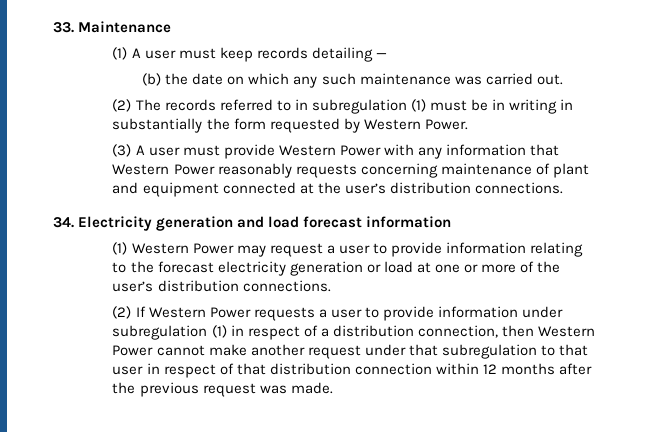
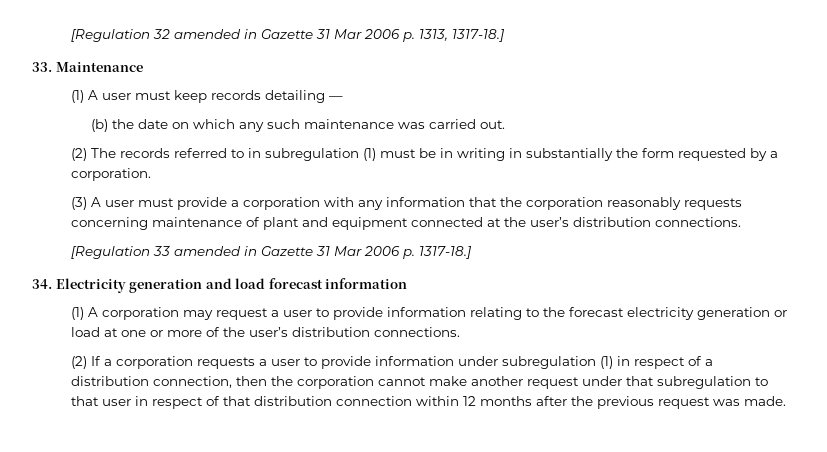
+ [Regulation 32 amended in Gazette 31 Mar 2006 p. 1313, 1317-18.]
- (2) The records referred to in subregulation (1) must be in writing in substantially the form requested by Western Power.
+ (2) The records referred to in subregulation (1) must be in writing in substantially the form requested by a corporation.
- (3) A user must provide Western Power with any information that Western Power reasonably requests concerning maintenance of plant and equipment connected at the user’s distribution connections.
+ (3) A user must provide a corporation with any information that the corporation reasonably requests concerning maintenance of plant and equipment connected at the user’s distribution connections.
+ [Regulation 33 amended in Gazette 31 Mar 2006 p. 1317-18.]
- (1) Western Power may request a user to provide information relating to the forecast electricity generation or load at one or more of the user’s distribution connections.
+ (1) A corporation may request a user to provide information relating to the forecast electricity generation or load at one or more of the user’s distribution connections.
- (2) If Western Power requests a user to provide information under subregulation (1) in respect of a distribution connection, then Western Power cannot make another request under that subregulation to that user in respect of that distribution connection within 12 months after the previous request was made.
+ (2) If a corporation requests a user to provide information under subregulation (1) in respect of a distribution connection, then the corporation cannot make another request under that subregulation to that user in respect of that distribution connection within 12 months after the previous request was made.

